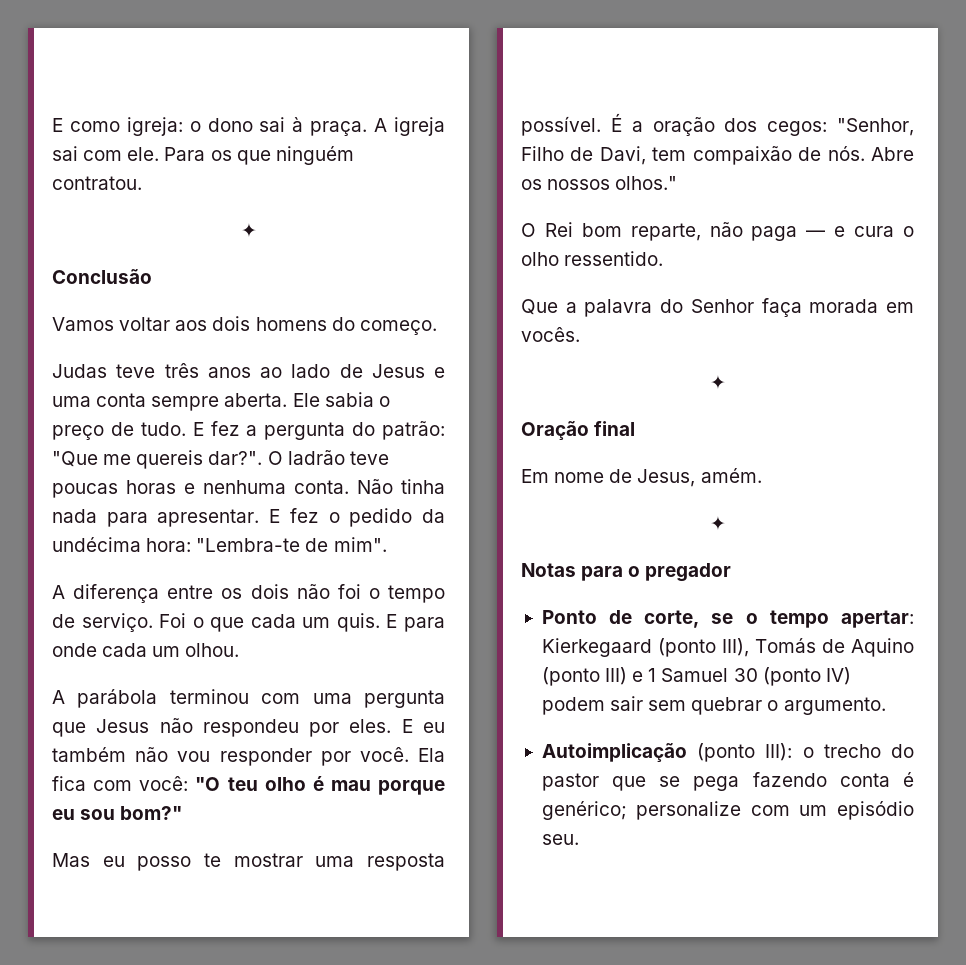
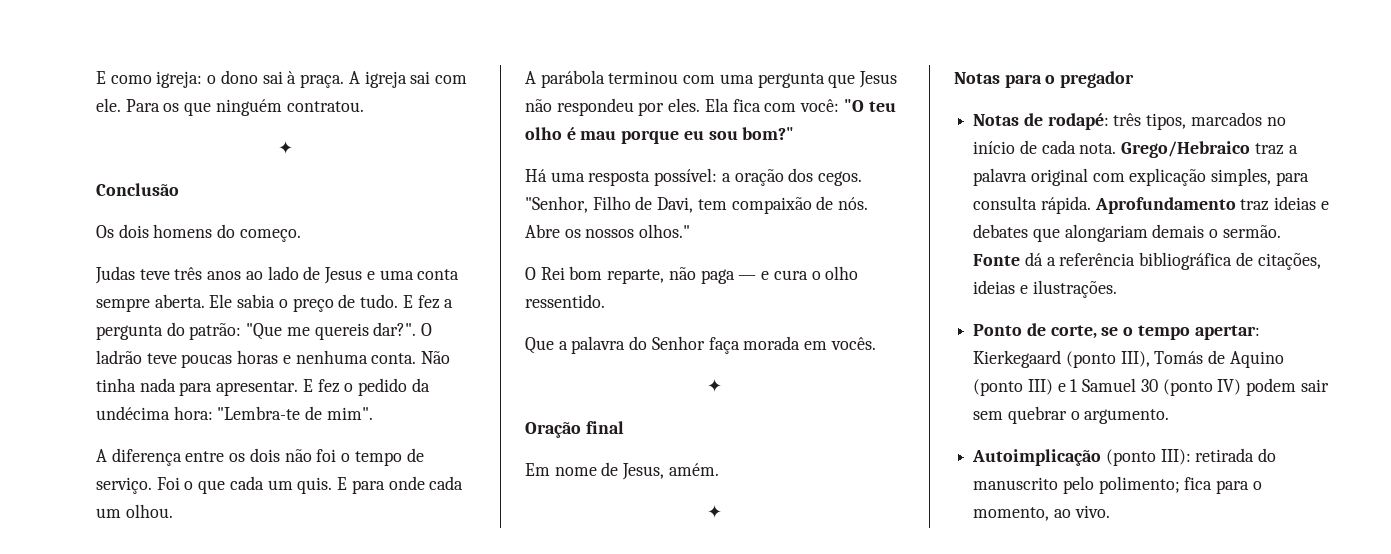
- Vamos voltar aos dois homens do começo.
+ Os dois homens do começo.
- E eu também não vou responder por você.
- Mas eu posso te mostrar uma resposta possível. É a oração dos cegos: "Senhor, Filho de Davi, tem compaixão de nós.
+ Há uma resposta possível: a oração dos cegos. "Senhor, Filho de Davi, tem compaixão de nós.
+ Notas de rodapé: três tipos, marcados no início de cada nota. Grego/Hebraico traz a palavra original com explicação simples, para consulta rápida. Aprofundamento traz ideias e debates que alongariam demais o sermão. Fonte dá a referência bibliográfica de citações, ideias e ilustrações.
- Autoimplicação (ponto III): o trecho do pastor que se pega fazendo conta é genérico; personalize com um episódio seu.
+ Autoimplicação (ponto III): retirada do manuscrito pelo polimento; fica para o momento, ao vivo.

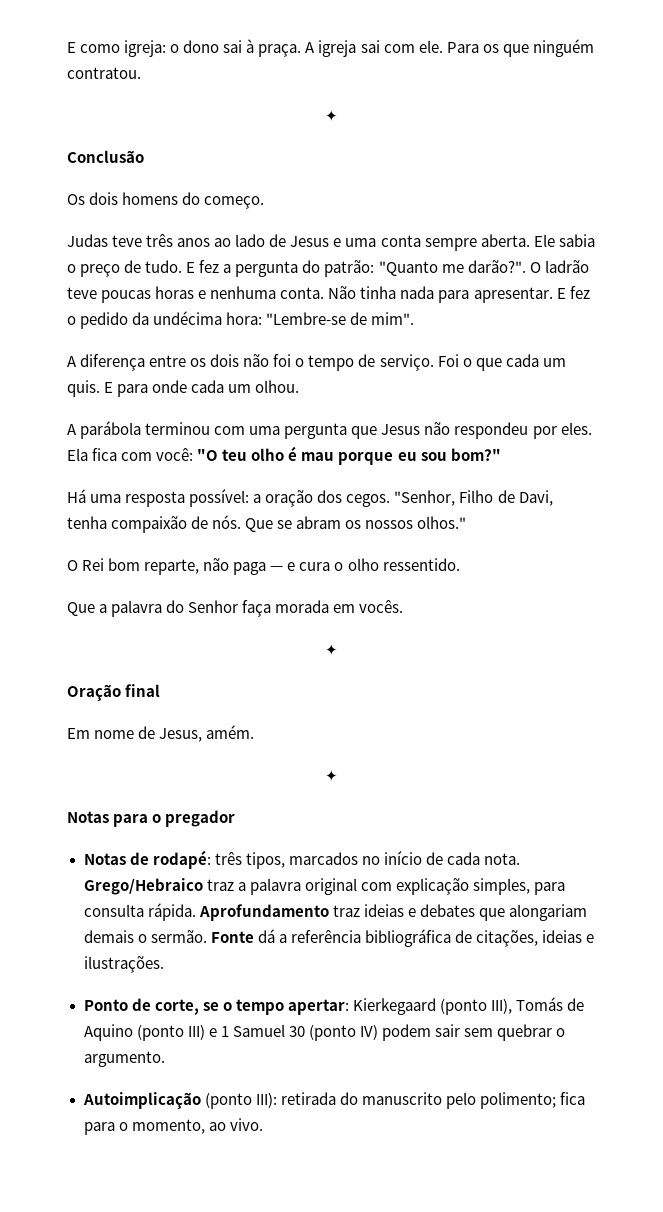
- E fez a pergunta do patrão: "Que me quereis dar?".
+ E fez a pergunta do patrão: "Quanto me darão?".
- E fez o pedido da undécima hora: "Lembra-te de mim".
+ E fez o pedido da undécima hora: "Lembre-se de mim".
- "Senhor, Filho de Davi, tem compaixão de nós.
+ "Senhor, Filho de Davi, tenha compaixão de nós.
- Abre os nossos olhos."
+ Que se abram os nossos olhos."

